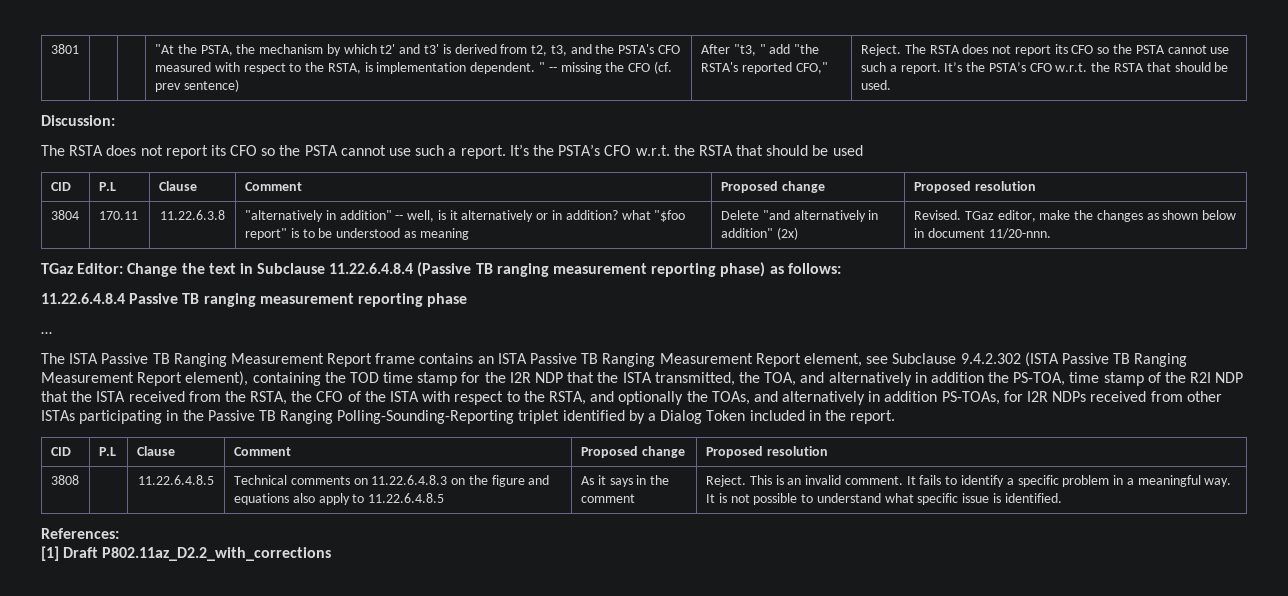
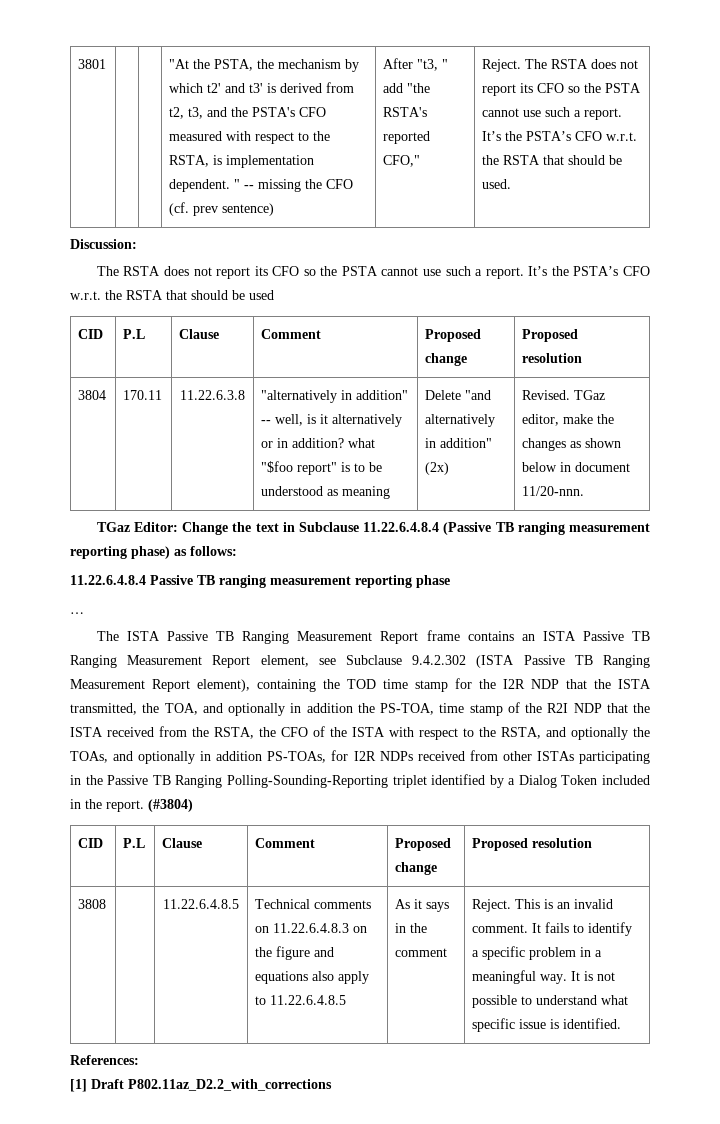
- The ISTA Passive TB Ranging Measurement Report frame contains an ISTA Passive TB Ranging Measurement Report element, see Subclause 9.4.2.302 (ISTA Passive TB Ranging Measurement Report element), containing the TOD time stamp for the I2R NDP that the ISTA transmitted, the TOA, and alternatively in addition the PS-TOA, time stamp of the R2I NDP that the ISTA received from the RSTA, the CFO of the ISTA with respect to the RSTA, and optionally the TOAs, and alternatively in addition PS-TOAs, for I2R NDPs received from other ISTAs participating in the Passive TB Ranging Polling-Sounding-Reporting triplet identified by a Dialog Token included in the report.
+ The ISTA Passive TB Ranging Measurement Report frame contains an ISTA Passive TB Ranging Measurement Report element, see Subclause 9.4.2.302 (ISTA Passive TB Ranging Measurement Report element), containing the TOD time stamp for the I2R NDP that the ISTA transmitted, the TOA, and optionally in addition the PS-TOA, time stamp of the R2I NDP that the ISTA received from the RSTA, the CFO of the ISTA with respect to the RSTA, and optionally the TOAs, and optionally in addition PS-TOAs, for I2R NDPs received from other ISTAs participating in the Passive TB Ranging Polling-Sounding-Reporting triplet identified by a Dialog Token included in the report. (#3804)

